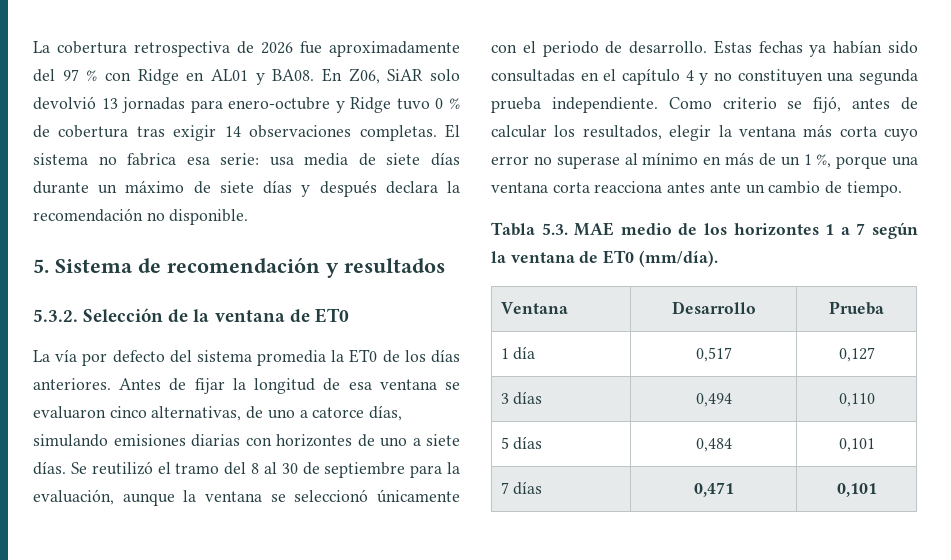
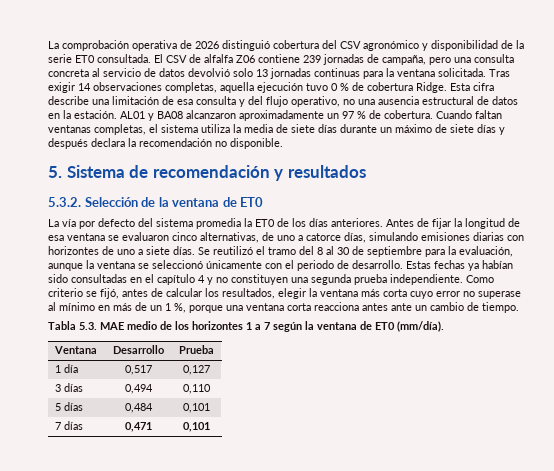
- La cobertura retrospectiva de 2026 fue aproximadamente del 97 % con Ridge en AL01 y BA08. En Z06, SiAR solo devolvió 13 jornadas para enero-octubre y Ridge tuvo 0 % de cobertura tras exigir 14 observaciones completas. El sistema no fabrica esa serie: usa media de siete días durante un máximo de siete días y después declara la recomendación no disponible.
+ La comprobación operativa de 2026 distinguió cobertura del CSV agronómico y disponibilidad de la serie ET0 consultada. El CSV de alfalfa Z06 contiene 239 jornadas de campaña, pero una consulta concreta al servicio de datos devolvió solo 13 jornadas continuas para la ventana solicitada. Tras exigir 14 observaciones completas, aquella ejecución tuvo 0 % de cobertura Ridge. Esta cifra describe una limitación de esa consulta y del flujo operativo, no una ausencia estructural de datos en la estación. AL01 y BA08 alcanzaron aproximadamente un 97 % de cobertura. Cuando faltan ventanas completas, el sistema utiliza la media de siete días durante un máximo de siete días y después declara la recomendación no disponible.

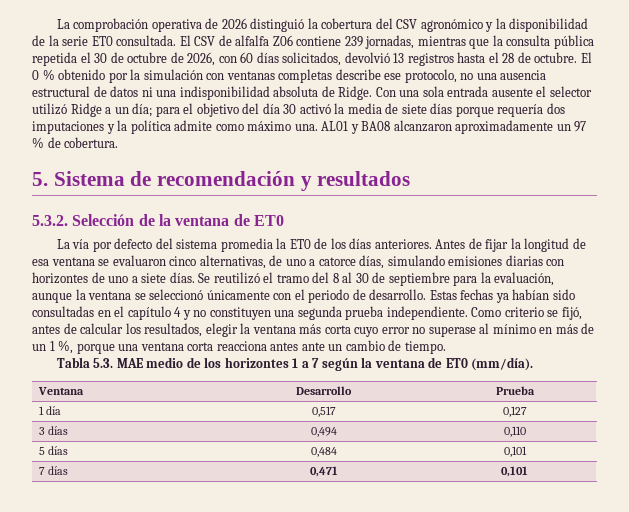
- La comprobación operativa de 2026 distinguió cobertura del CSV agronómico y disponibilidad de la serie ET0 consultada.
+ La comprobación operativa de 2026 distinguió la cobertura del CSV agronómico y la disponibilidad de la serie ET0 consultada.
- El CSV de alfalfa Z06 contiene 239 jornadas de campaña, pero una consulta concreta al servicio de datos devolvió solo 13 jornadas continuas para la ventana solicitada. Tras exigir 14 observaciones completas, aquella ejecución tuvo 0 % de cobertura Ridge. Esta cifra describe una limitación de esa consulta y del flujo operativo, no una ausencia estructural de datos en la estación.
+ El CSV de alfalfa Z06 contiene 239 jornadas, mientras que la consulta pública repetida el 30 de octubre de 2026, con 60 días solicitados, devolvió 13 registros hasta el 28 de octubre. El 0 % obtenido por la simulación con ventanas completas describe ese protocolo, no una ausencia estructural de datos ni una indisponibilidad absoluta de Ridge. Con una sola entrada ausente el selector utilizó Ridge a un día; para el objetivo del día 30 activó la media de siete días porque requería dos imputaciones y la política admite como máximo una.
- Cuando faltan ventanas completas, el sistema utiliza la media de siete días durante un máximo de siete días y después declara la recomendación no disponible.

